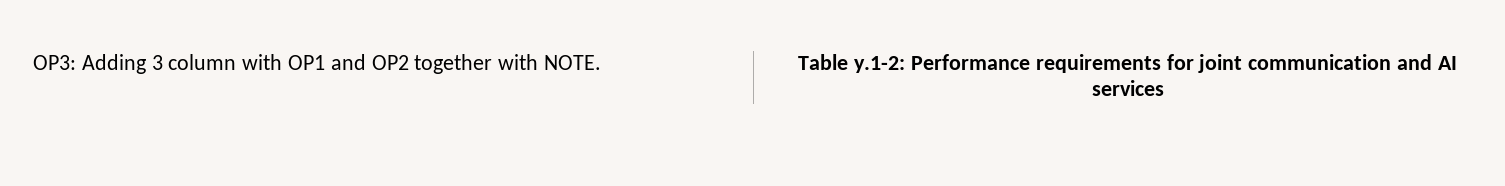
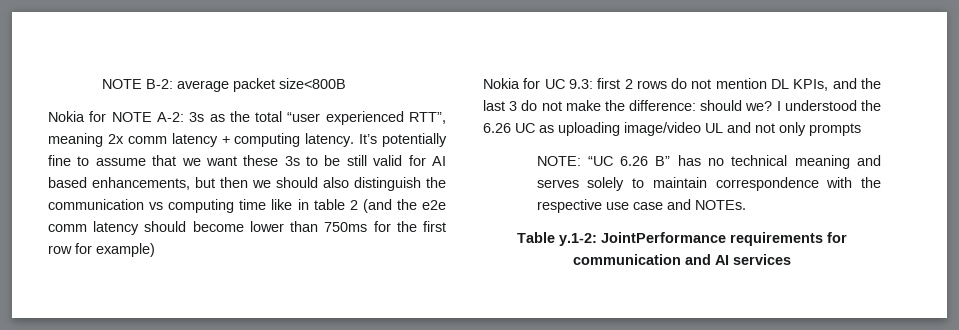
- OP3: Adding 3 column with OP1 and OP2 together with NOTE.
+ NOTE B-2: average packet size<800B
+ Nokia for NOTE A-2: 3s as the total “user experienced RTT”, meaning 2x comm latency + computing latency. It’s potentially fine to assume that we want these 3s to be still valid for AI based enhancements, but then we should also distinguish the communication vs computing time like in table 2 (and the e2e comm latency should become lower than 750ms for the first row for example)
+ Nokia for UC 9.3: first 2 rows do not mention DL KPIs, and the last 3 do not make the difference: should we? I understood the 6.26 UC as uploading image/video UL and not only prompts
+ NOTE: “UC 6.26 B” has no technical meaning and serves solely to maintain correspondence with the respective use case and NOTEs.
- Table y.1-2: Performance requirements for joint communication and AI services
+ Table y.1-2: JointPerformance requirements for communication and AI services

